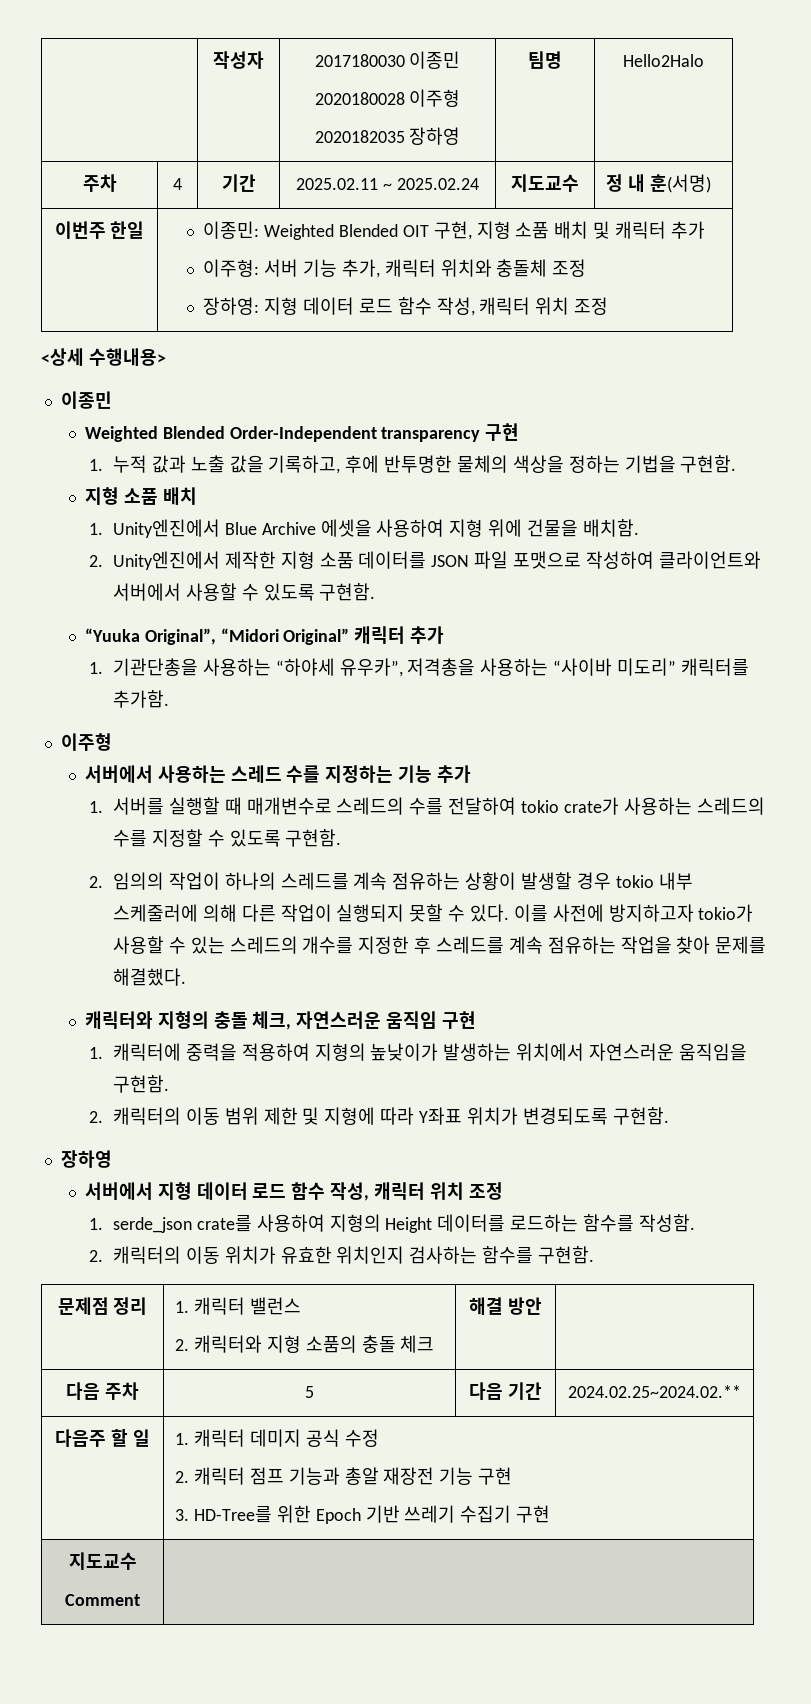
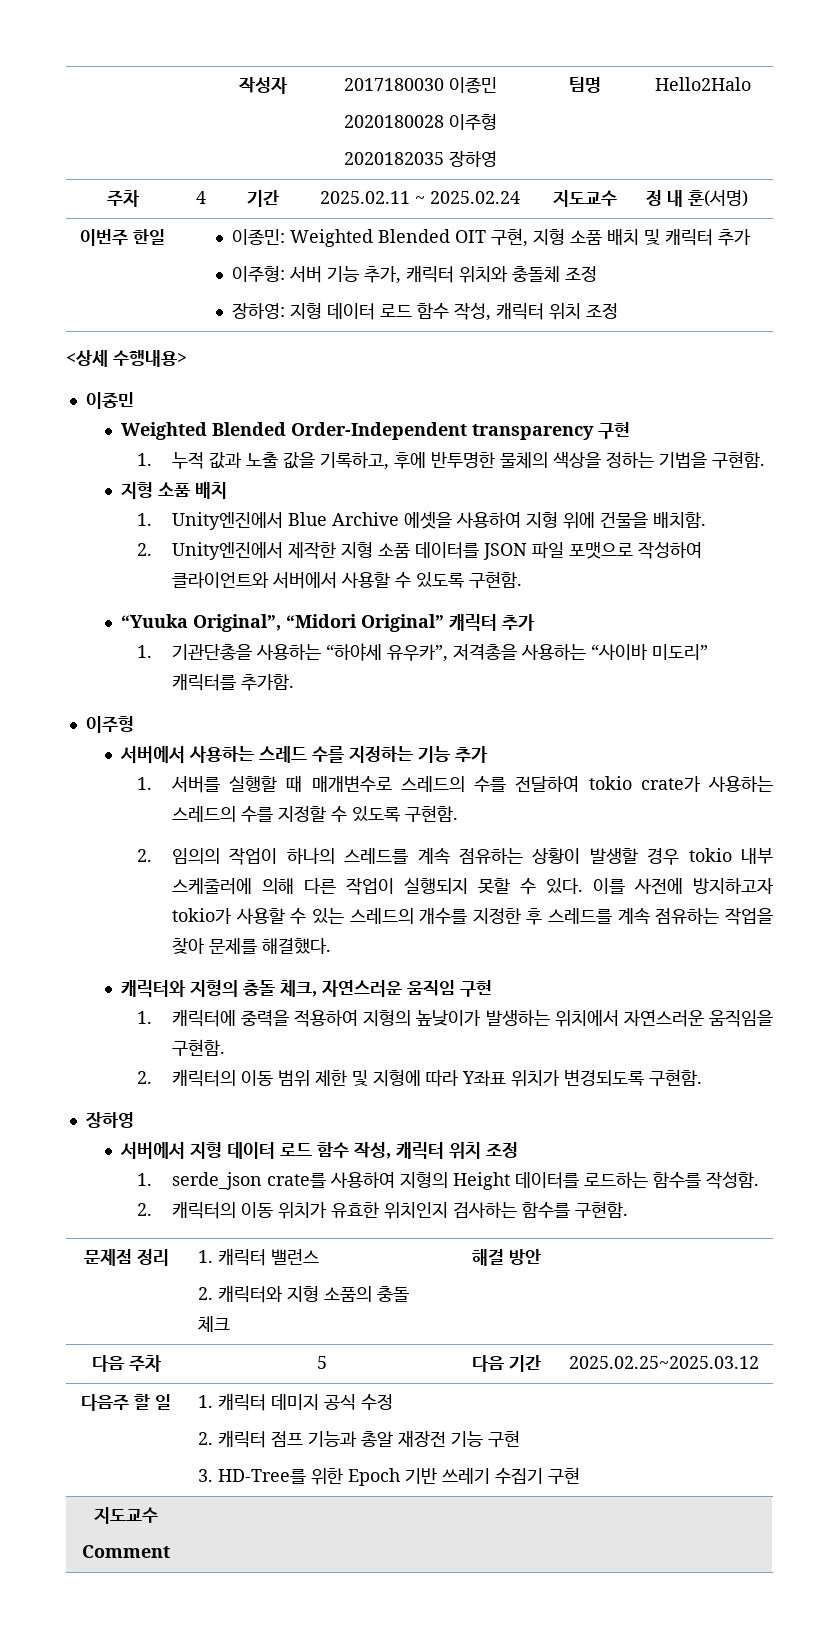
- 다음 주차 | 5 | 다음 기간 | 2024.02.25~2024.02.**
+ 다음 주차 | 5 | 다음 기간 | 2025.02.25~2025.03.12

